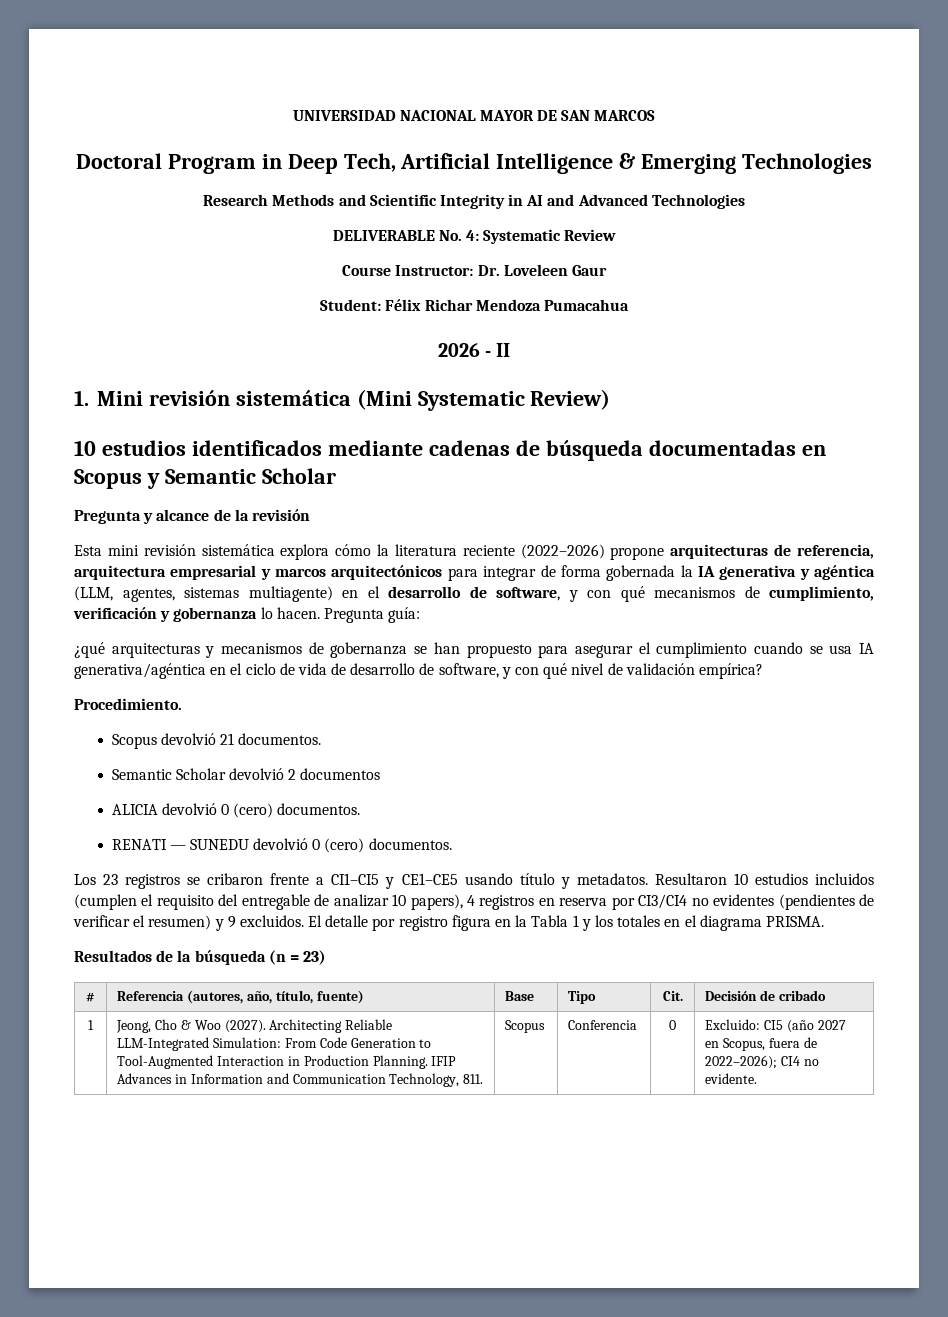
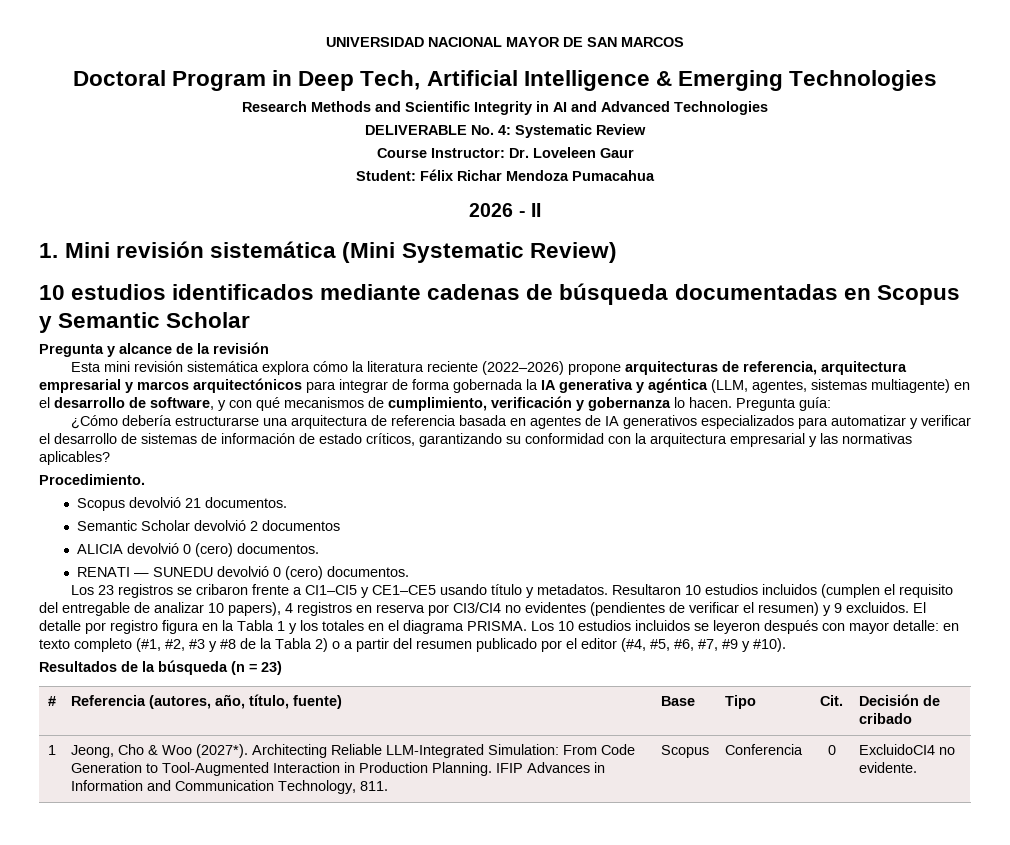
- ¿qué arquitecturas y mecanismos de gobernanza se han propuesto para asegurar el cumplimiento cuando se usa IA generativa/agéntica en el ciclo de vida de desarrollo de software, y con qué nivel de validación empírica?
+ ¿Cómo debería estructurarse una arquitectura de referencia basada en agentes de IA generativos especializados para automatizar y verificar el desarrollo de sistemas de información de estado críticos, garantizando su conformidad con la arquitectura empresarial y las normativas aplicables?
+ Los 10 estudios incluidos se leyeron después con mayor detalle: en texto completo (#1, #2, #3 y #8 de la Tabla 2) o a partir del resumen publicado por el editor (#4, #5, #6, #7, #9 y #10).
- Jeong, Cho & Woo (2027).
+ Jeong, Cho & Woo (2027*).
- Excluido: CI5 (año 2027 en Scopus, fuera de 2022–2026); CI4 no evidente.
+ ExcluidoCI4 no evidente.

